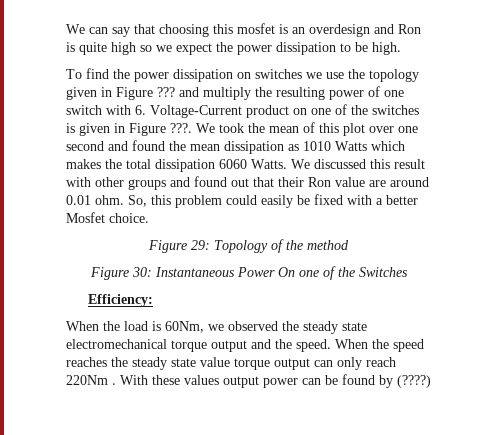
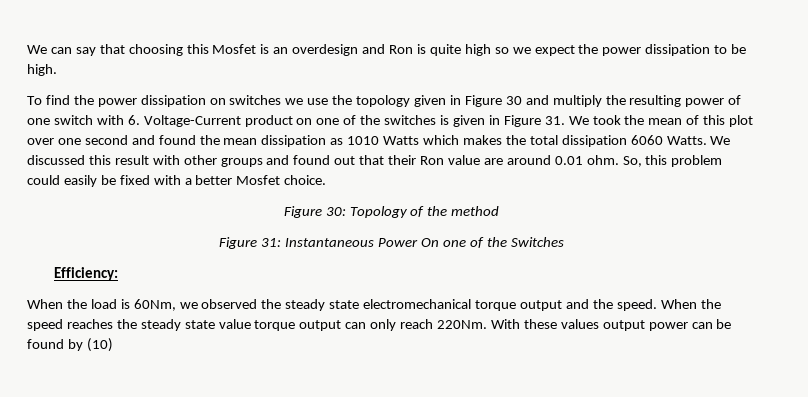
- We can say that choosing this mosfet is an overdesign and Ron is quite high so we expect the power dissipation to be high.
+ We can say that choosing this Mosfet is an overdesign and Ron is quite high so we expect the power dissipation to be high.
- To find the power dissipation on switches we use the topology given in Figure ??? and multiply the resulting power of one switch with 6. Voltage-Current product on one of the switches is given in Figure ???. We took the mean of this plot over one second and found the mean dissipation as 1010 Watts which makes the total dissipation 6060 Watts.
+ To find the power dissipation on switches we use the topology given in Figure 30 and multiply the resulting power of one switch with 6. Voltage-Current product on one of the switches is given in Figure 31. We took the mean of this plot over one second and found the mean dissipation as 1010 Watts which makes the total dissipation 6060 Watts.
- Figure 29: Topology of the method
+ Figure 30: Topology of the method
- Figure 30: Instantaneous Power On one of the Switches
+ Figure 31: Instantaneous Power On one of the Switches
- When the speed reaches the steady state value torque output can only reach 220Nm .
+ When the speed reaches the steady state value torque output can only reach 220Nm.
- With these values output power can be found by (????)
+ With these values output power can be found by (10)

